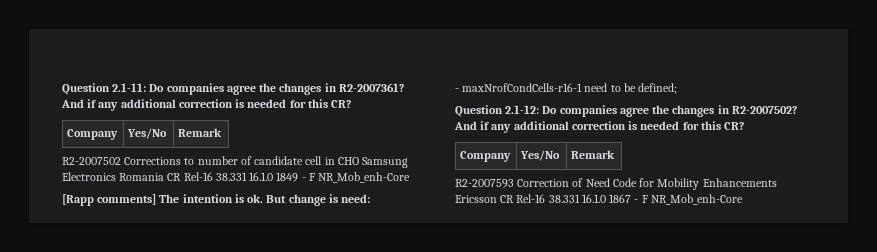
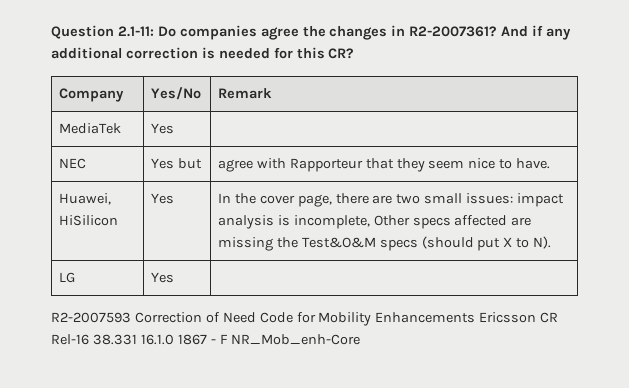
- R2-2007502 Corrections to number of candidate cell in CHO Samsung Electronics Romania CR Rel-16 38.331 16.1.0 1849 - F NR_Mob_enh-Core
- [Rapp comments] The intention is ok. But change is need:
- - maxNrofCondCells-r16-1 need to be defined;
- Question 2.1-12: Do companies agree the changes in R2-2007502? And if any additional correction is needed for this CR?
- Company | Yes/No | Remark
+ MediaTek | Yes |
+ NEC | Yes but | agree with Rapporteur that they seem nice to have.
+ Huawei, HiSilicon | Yes | In the cover page, there are two small issues: impact analysis is incomplete, Other specs affected are missing the Test&O&M specs (should put X to N).
+ LG | Yes |

